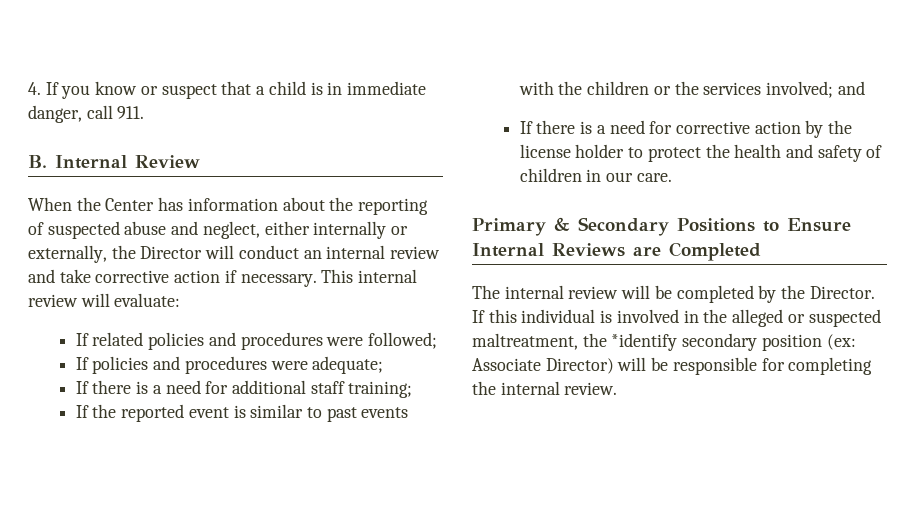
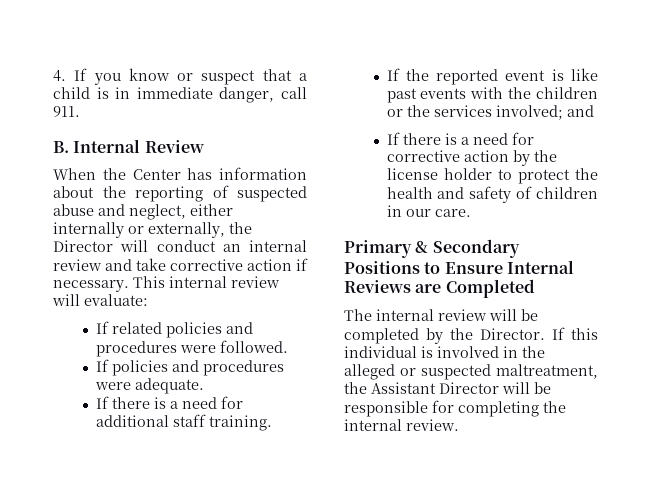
- If related policies and procedures were followed;
+ If related policies and procedures were followed.
- If policies and procedures were adequate;
+ If policies and procedures were adequate.
- If there is a need for additional staff training;
+ If there is a need for additional staff training.
- If the reported event is similar to past events with the children or the services involved; and
+ If the reported event is like past events with the children or the services involved; and
- If this individual is involved in the alleged or suspected maltreatment, the *identify secondary position (ex: Associate Director) will be responsible for completing the internal review.
+ If this individual is involved in the alleged or suspected maltreatment, the Assistant Director will be responsible for completing the internal review.

